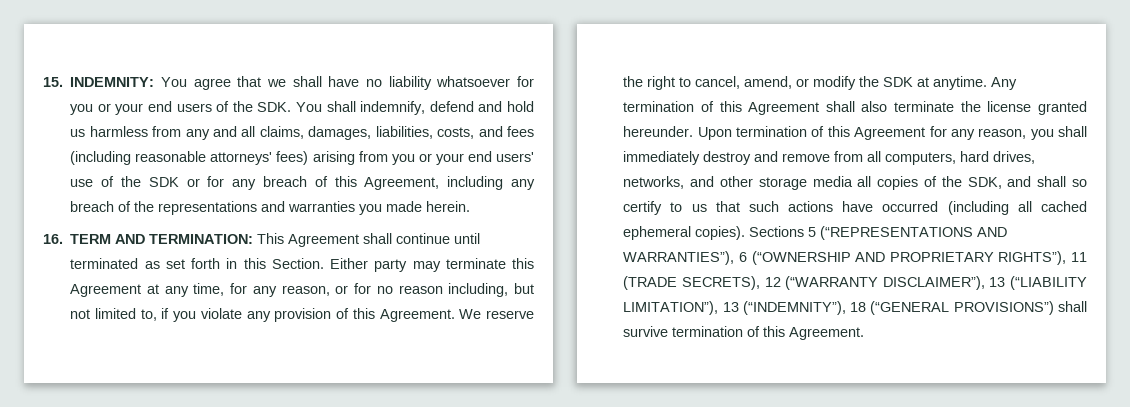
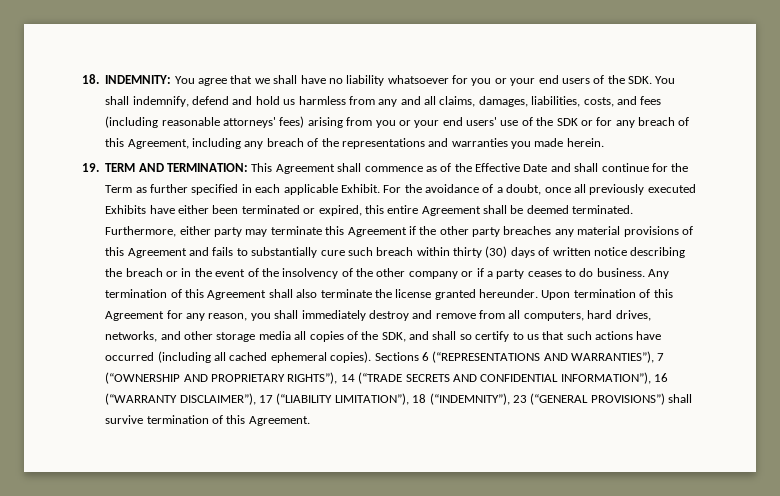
- 15. INDEMNITY:
+ 18. INDEMNITY:
- 16. TERM AND TERMINATION: This Agreement shall continue until terminated as set forth in this Section. Either party may terminate this Agreement at any time, for any reason, or for no reason including, but not limited to, if you violate any provision of this Agreement. We reserve the right to cancel, amend, or modify the SDK at anytime.
+ 19. TERM AND TERMINATION: This Agreement shall commence as of the Effective Date and shall continue for the Term as further specified in each applicable Exhibit. For the avoidance of a doubt, once all previously executed Exhibits have either been terminated or expired, this entire Agreement shall be deemed terminated. Furthermore, either party may terminate this Agreement if the other party breaches any material provisions of this Agreement and fails to substantially cure such breach within thirty (30) days of written notice describing the breach or in the event of the insolvency of the other company or if a party ceases to do business.
- Sections 5 (“REPRESENTATIONS AND WARRANTIES”), 6 (“OWNERSHIP AND PROPRIETARY RIGHTS”), 11 (TRADE SECRETS), 12 (“WARRANTY DISCLAIMER”), 13 (“LIABILITY LIMITATION”), 13 (“INDEMNITY”), 18 (“GENERAL PROVISIONS”) shall survive termination of this Agreement.
+ Sections 6 (“REPRESENTATIONS AND WARRANTIES”), 7 (“OWNERSHIP AND PROPRIETARY RIGHTS”), 14 (“TRADE SECRETS AND CONFIDENTIAL INFORMATION”), 16 (“WARRANTY DISCLAIMER”), 17 (“LIABILITY LIMITATION”), 18 (“INDEMNITY”), 23 (“GENERAL PROVISIONS”) shall survive termination of this Agreement.

